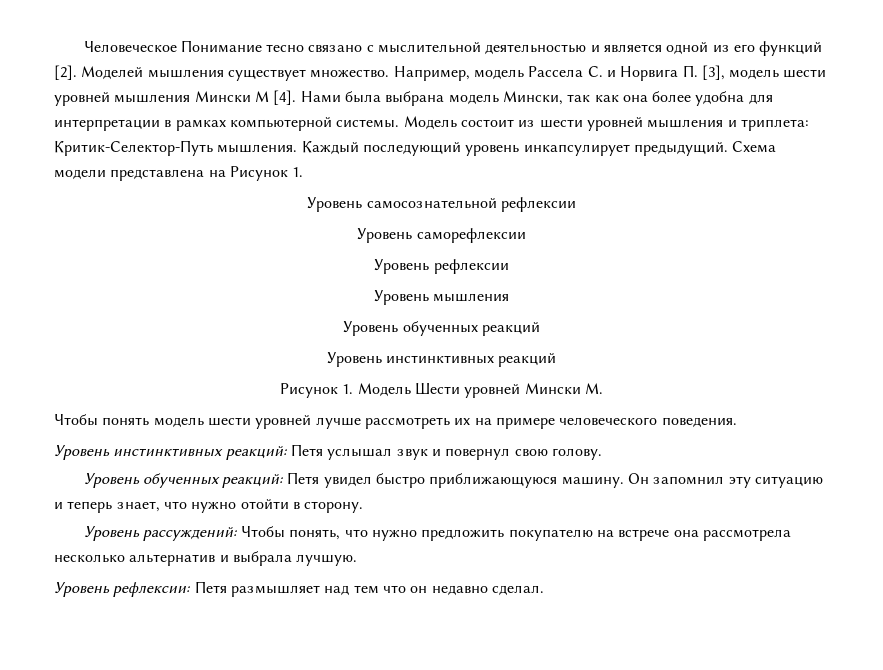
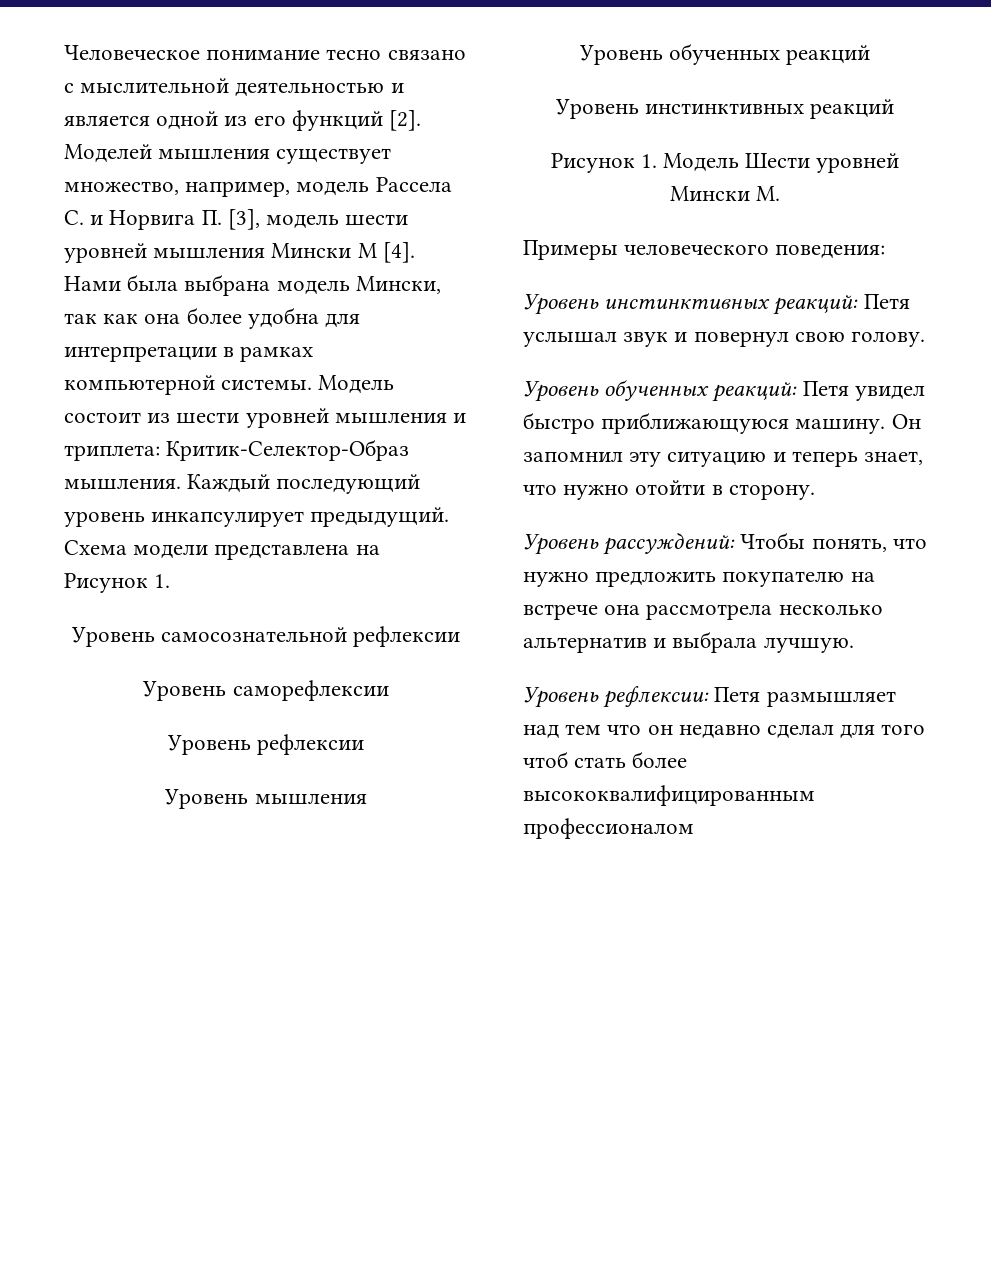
- Человеческое Понимание тесно связано с мыслительной деятельностью и является одной из его функций [2].
+ Человеческое понимание тесно связано с мыслительной деятельностью и является одной из его функций [2].
- Моделей мышления существует множество. Например, модель Рассела C. и Норвига П. [3], модель шести уровней мышления Мински М [4].
+ Моделей мышления существует множество, например, модель Рассела C. и Норвига П. [3], модель шести уровней мышления Мински М [4].
- Модель состоит из шести уровней мышления и триплета: Критик-Селектор-Путь мышления.
+ Модель состоит из шести уровней мышления и триплета: Критик-Селектор-Образ мышления.
- Чтобы понять модель шести уровней лучше рассмотреть их на примере человеческого поведения.
+ Примеры человеческого поведения:
- Уровень рефлексии: Петя размышляет над тем что он недавно сделал.
+ Уровень рефлексии: Петя размышляет над тем что он недавно сделал для того чтоб стать более высококвалифицированным профессионалом

